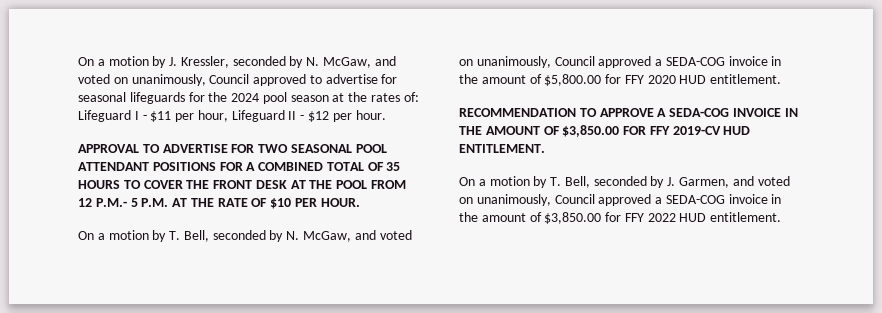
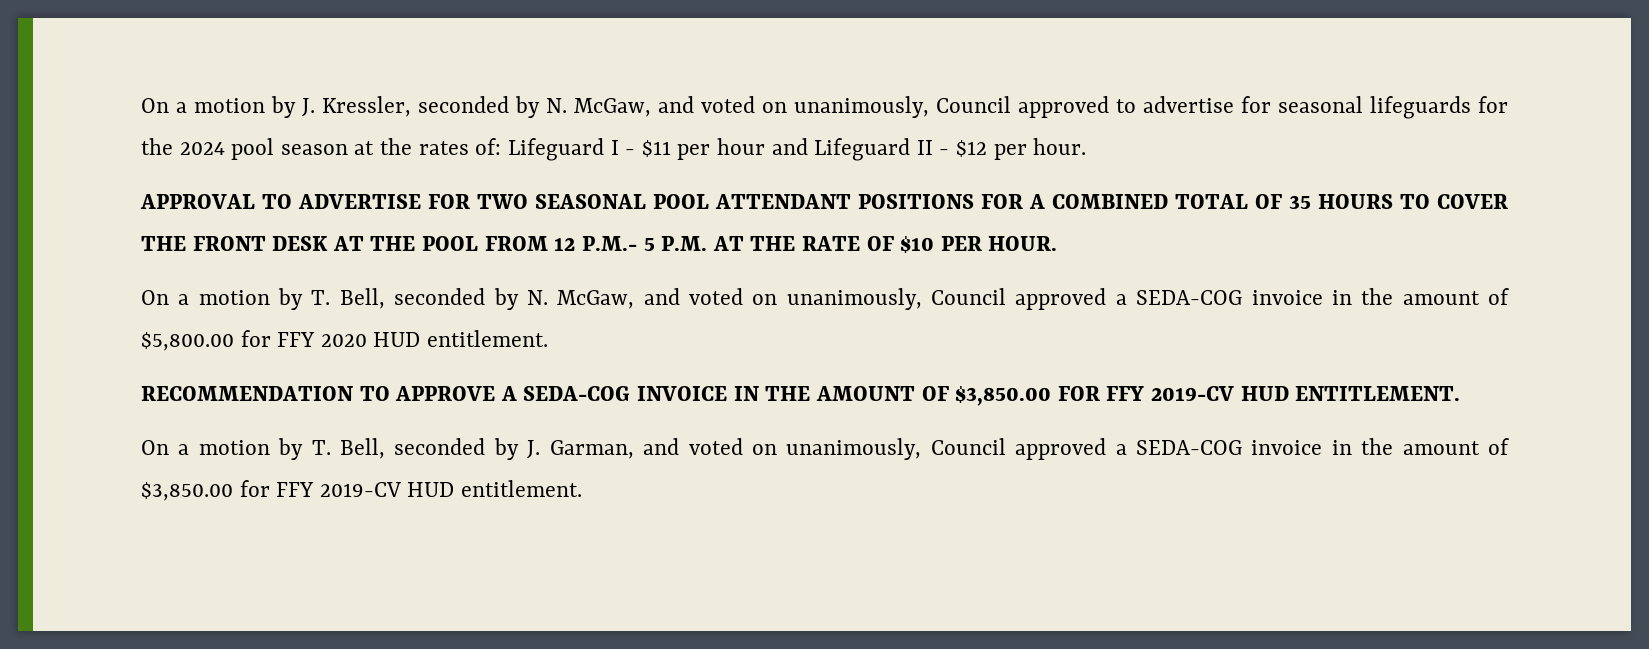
- On a motion by J. Kressler, seconded by N. McGaw, and voted on unanimously, Council approved to advertise for seasonal lifeguards for the 2024 pool season at the rates of: Lifeguard I - $11 per hour, Lifeguard II - $12 per hour.
+ On a motion by J. Kressler, seconded by N. McGaw, and voted on unanimously, Council approved to advertise for seasonal lifeguards for the 2024 pool season at the rates of: Lifeguard I - $11 per hour and Lifeguard II - $12 per hour.
- On a motion by T. Bell, seconded by J. Garmen, and voted on unanimously, Council approved a SEDA-COG invoice in the amount of $3,850.00 for FFY 2022 HUD entitlement.
+ On a motion by T. Bell, seconded by J. Garman, and voted on unanimously, Council approved a SEDA-COG invoice in the amount of $3,850.00 for FFY 2019-CV HUD entitlement.

